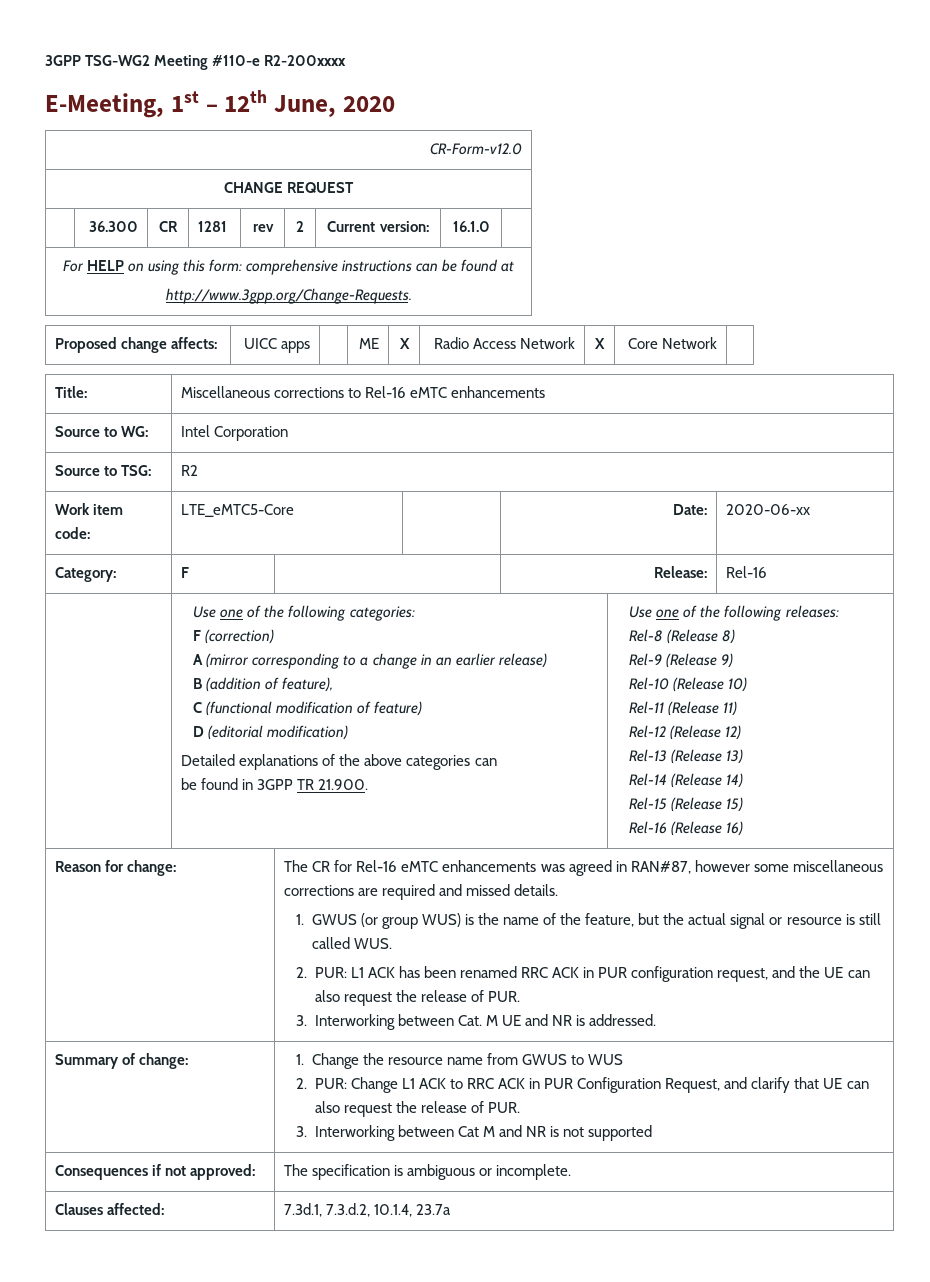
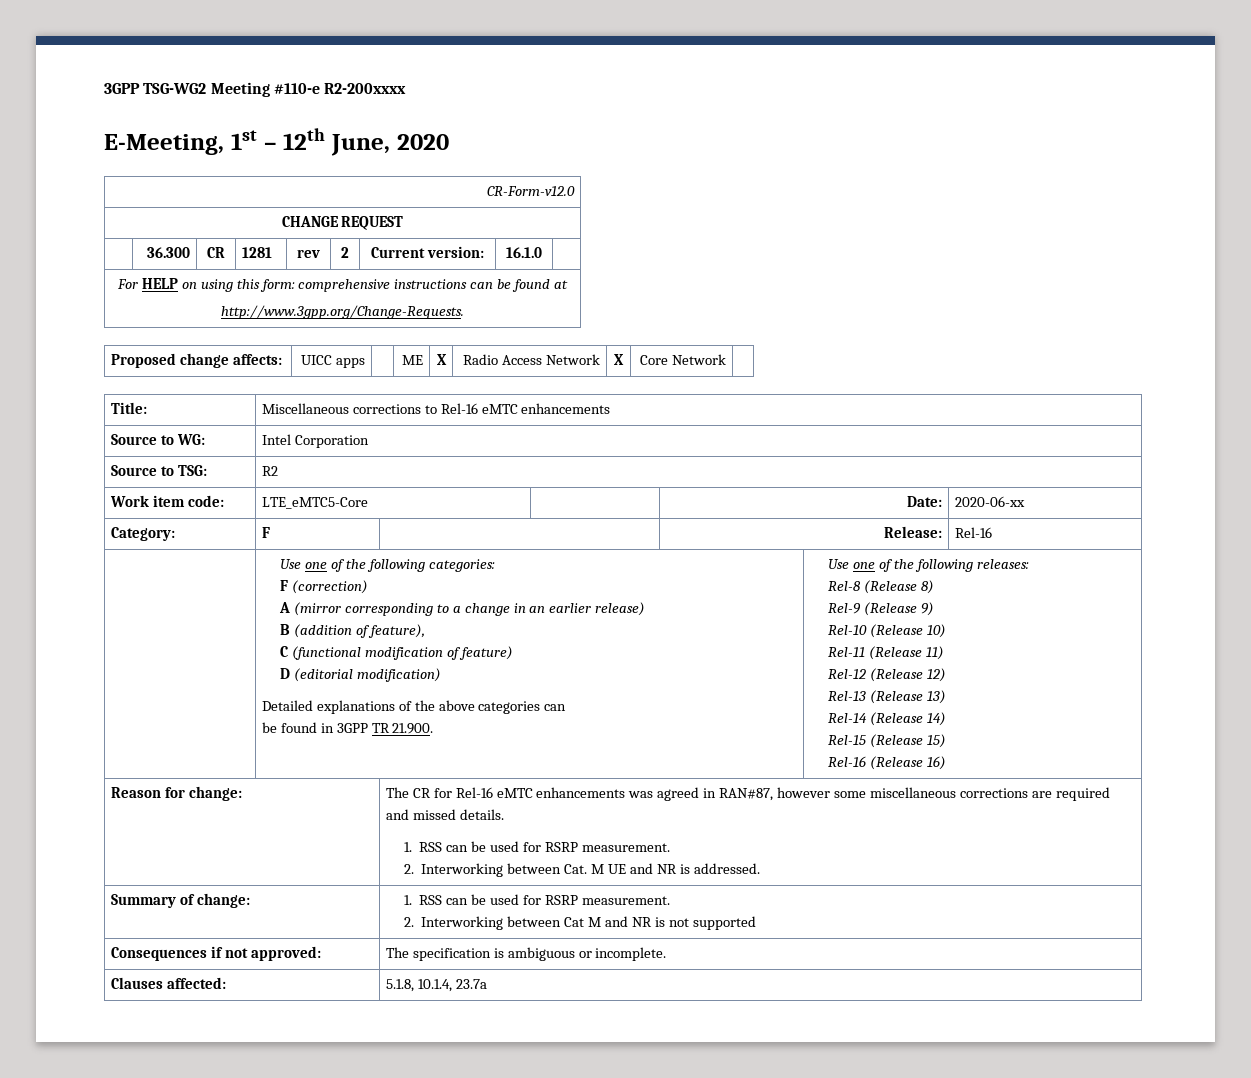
  The CR for Rel-16 eMTC enhancements was agreed in RAN#87, however some miscellaneous corrections are required and missed details.
- 1. GWUS (or group WUS) is the name of the feature, but the actual signal or resource is still called WUS.
- 2. PUR: L1 ACK has been renamed RRC ACK in PUR configuration request, and the UE can also request the release of PUR.
- 3. Interworking between Cat. M UE and NR is addressed.
+ 1. RSS can be used for RSRP measurement.
+ 2. Interworking between Cat. M UE and NR is addressed.
- Summary of change: | 1. Change the resource name from GWUS to WUS
- 2. PUR: Change L1 ACK to RRC ACK in PUR Configuration Request, and clarify that UE can also request the release of PUR.
- 3. Interworking between Cat M and NR is not supported
+ Summary of change: | 1. RSS can be used for RSRP measurement.
+ 2. Interworking between Cat M and NR is not supported
- Clauses affected: | 7.3d.1, 7.3.d.2, 10.1.4, 23.7a
+ Clauses affected: | 5.1.8, 10.1.4, 23.7a

